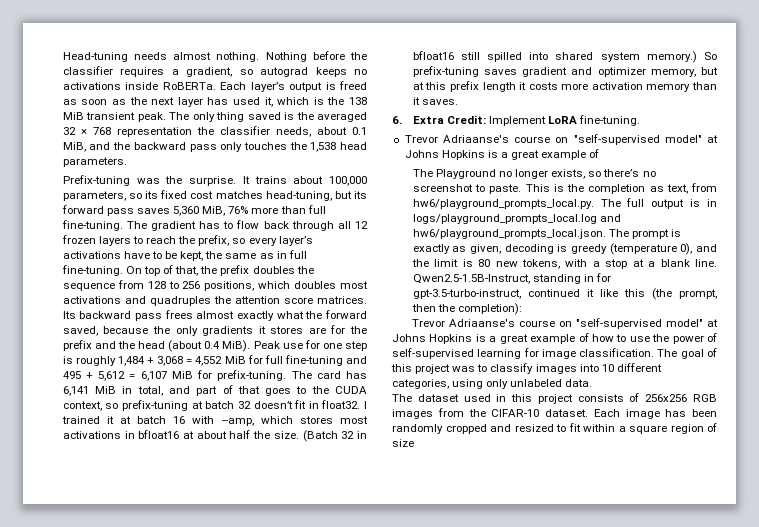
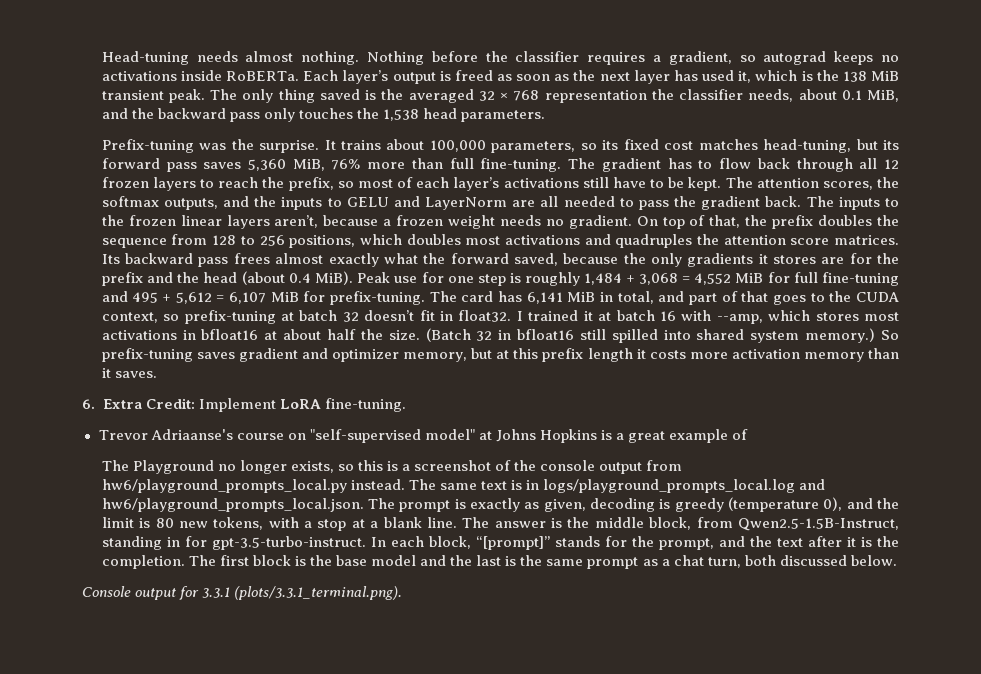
- The gradient has to flow back through all 12 frozen layers to reach the prefix, so every layer’s activations have to be kept, the same as in full fine-tuning.
+ The gradient has to flow back through all 12 frozen layers to reach the prefix, so most of each layer’s activations still have to be kept. The attention scores, the softmax outputs, and the inputs to GELU and LayerNorm are all needed to pass the gradient back. The inputs to the frozen linear layers aren’t, because a frozen weight needs no gradient.
- The Playground no longer exists, so there’s no screenshot to paste. This is the completion as text, from hw6/playground_prompts_local.py. The full output is in logs/playground_prompts_local.log and hw6/playground_prompts_local.json. The prompt is exactly as given, decoding is greedy (temperature 0), and the limit is 80 new tokens, with a stop at a blank line.
+ The Playground no longer exists, so this is a screenshot of the console output from hw6/playground_prompts_local.py instead. The same text is in logs/playground_prompts_local.log and hw6/playground_prompts_local.json. The prompt is exactly as given, decoding is greedy (temperature 0), and the limit is 80 new tokens, with a stop at a blank line.
- Qwen2.5-1.5B-Instruct, standing in for gpt-3.5-turbo-instruct, continued it like this (the prompt, then the completion):
- Trevor Adriaanse's course on "self-supervised model" at Johns Hopkins is a great example of how to use the power of self-supervised learning for image classification. The goal of this project was to classify images into 10 different categories, using only unlabeled data.
- The dataset used in this project consists of 256x256 RGB images from the CIFAR-10 dataset. Each image has been randomly cropped and resized to fit within a square region of size
+ The answer is the middle block, from Qwen2.5-1.5B-Instruct, standing in for gpt-3.5-turbo-instruct. In each block, “[prompt]” stands for the prompt, and the text after it is the completion. The first block is the base model and the last is the same prompt as a chat turn, both discussed below.
+ Console output for 3.3.1 (plots/3.3.1_terminal.png).

